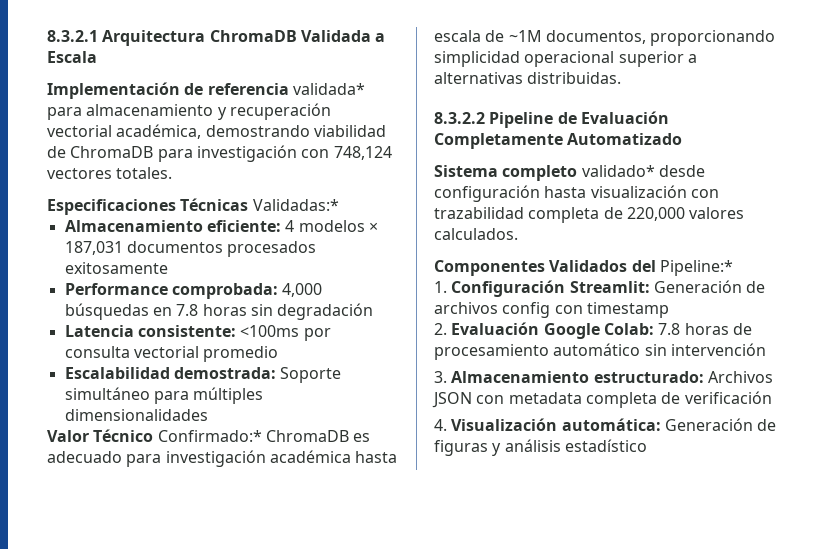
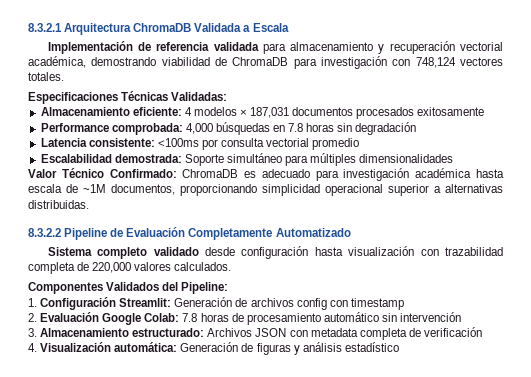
- Implementación de referencia validada* para almacenamiento y recuperación vectorial académica, demostrando viabilidad de ChromaDB para investigación con 748,124 vectores totales.
+ Implementación de referencia validada para almacenamiento y recuperación vectorial académica, demostrando viabilidad de ChromaDB para investigación con 748,124 vectores totales.
- Especificaciones Técnicas Validadas:*
+ Especificaciones Técnicas Validadas:
- Valor Técnico Confirmado:* ChromaDB es adecuado para investigación académica hasta escala de ~1M documentos, proporcionando simplicidad operacional superior a alternativas distribuidas.
+ Valor Técnico Confirmado: ChromaDB es adecuado para investigación académica hasta escala de ~1M documentos, proporcionando simplicidad operacional superior a alternativas distribuidas.
- Sistema completo validado* desde configuración hasta visualización con trazabilidad completa de 220,000 valores calculados.
+ Sistema completo validado desde configuración hasta visualización con trazabilidad completa de 220,000 valores calculados.
- Componentes Validados del Pipeline:*
+ Componentes Validados del Pipeline:

